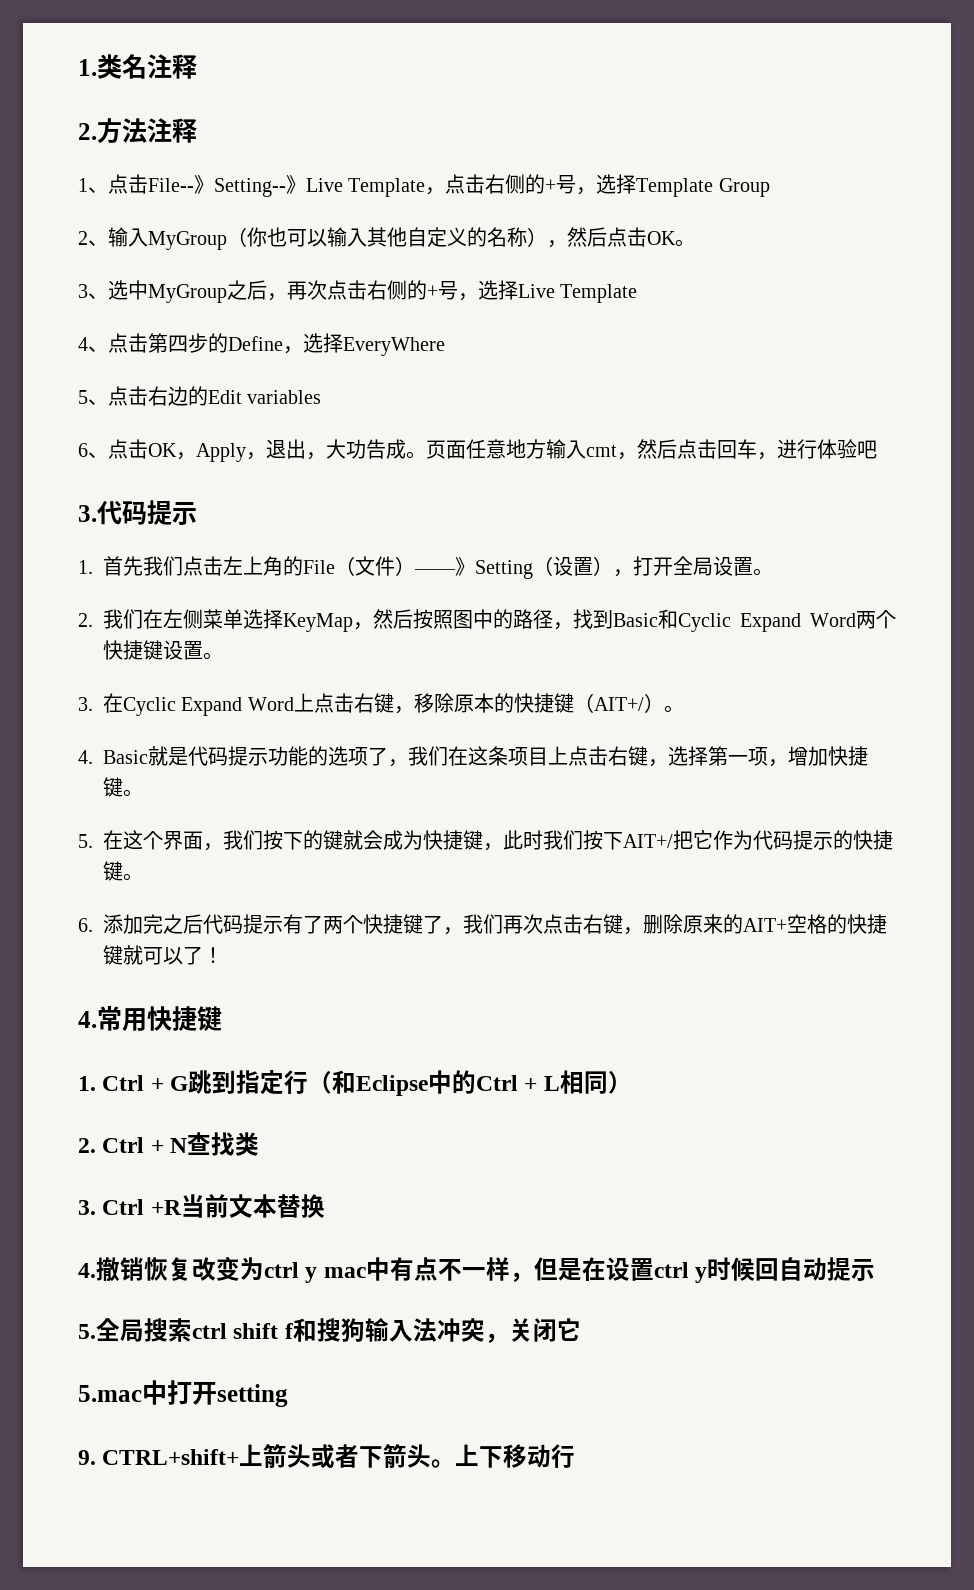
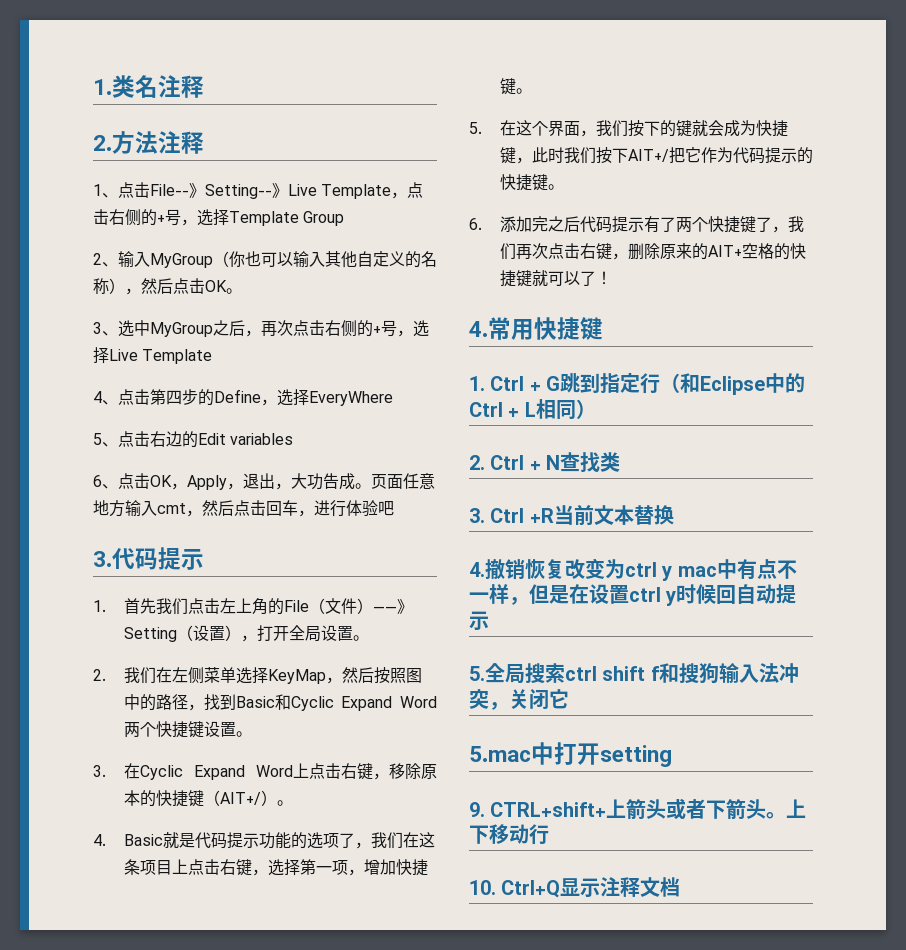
+ 10. Ctrl+Q显示注释文档

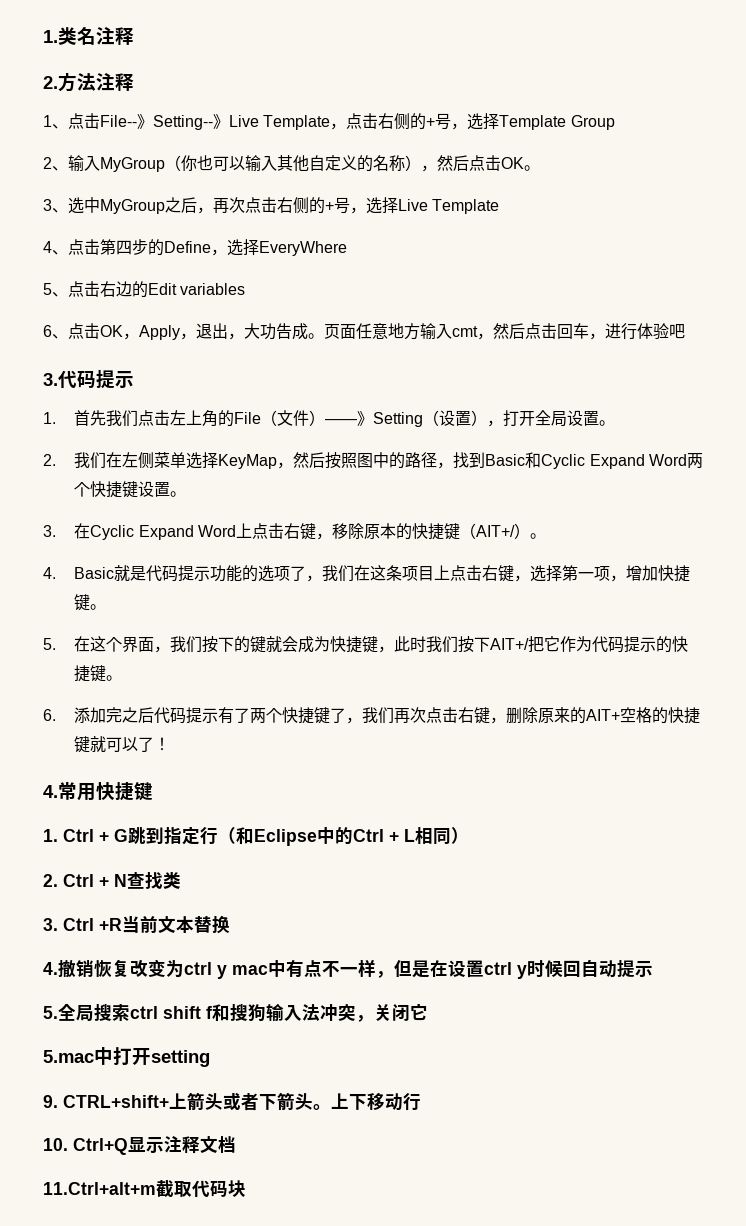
+ 11.Ctrl+alt+m截取代码块

